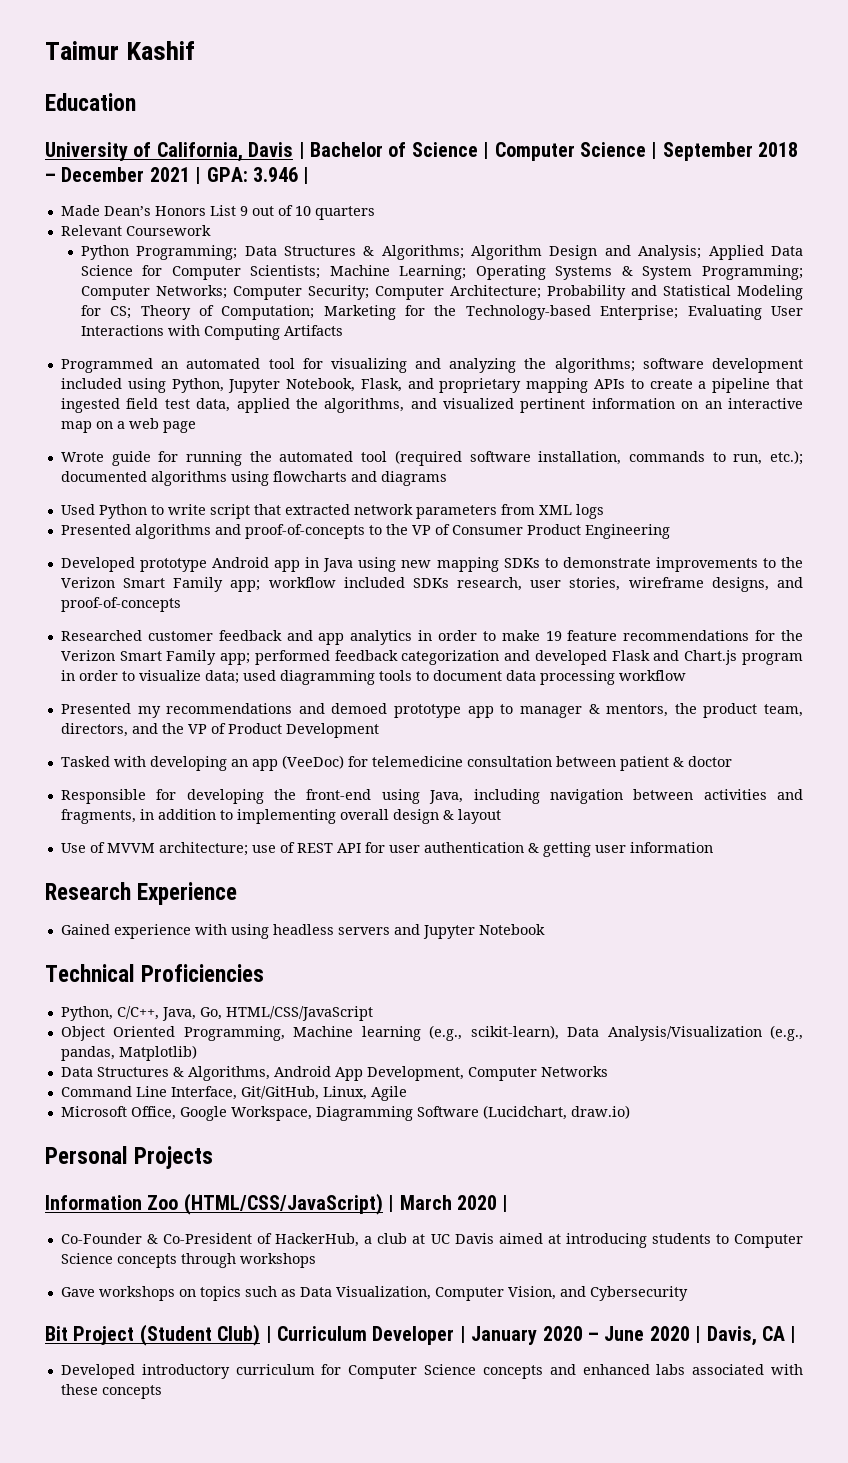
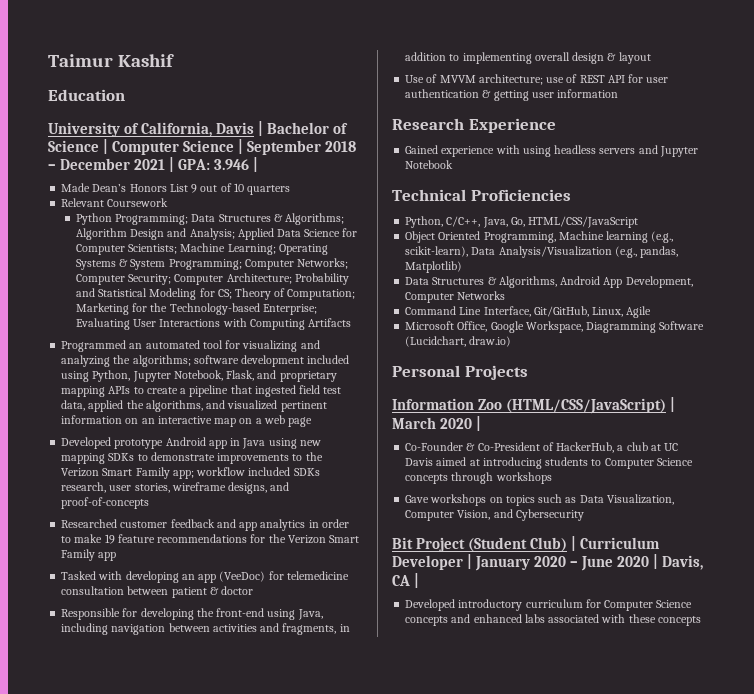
- Wrote guide for running the automated tool (required software installation, commands to run, etc.); documented algorithms using flowcharts and diagrams
- Used Python to write script that extracted network parameters from XML logs
- Presented algorithms and proof-of-concepts to the VP of Consumer Product Engineering
- Researched customer feedback and app analytics in order to make 19 feature recommendations for the Verizon Smart Family app; performed feedback categorization and developed Flask and Chart.js program in order to visualize data; used diagramming tools to document data processing workflow
- Presented my recommendations and demoed prototype app to manager & mentors, the product team, directors, and the VP of Product Development
+ Researched customer feedback and app analytics in order to make 19 feature recommendations for the Verizon Smart Family app

